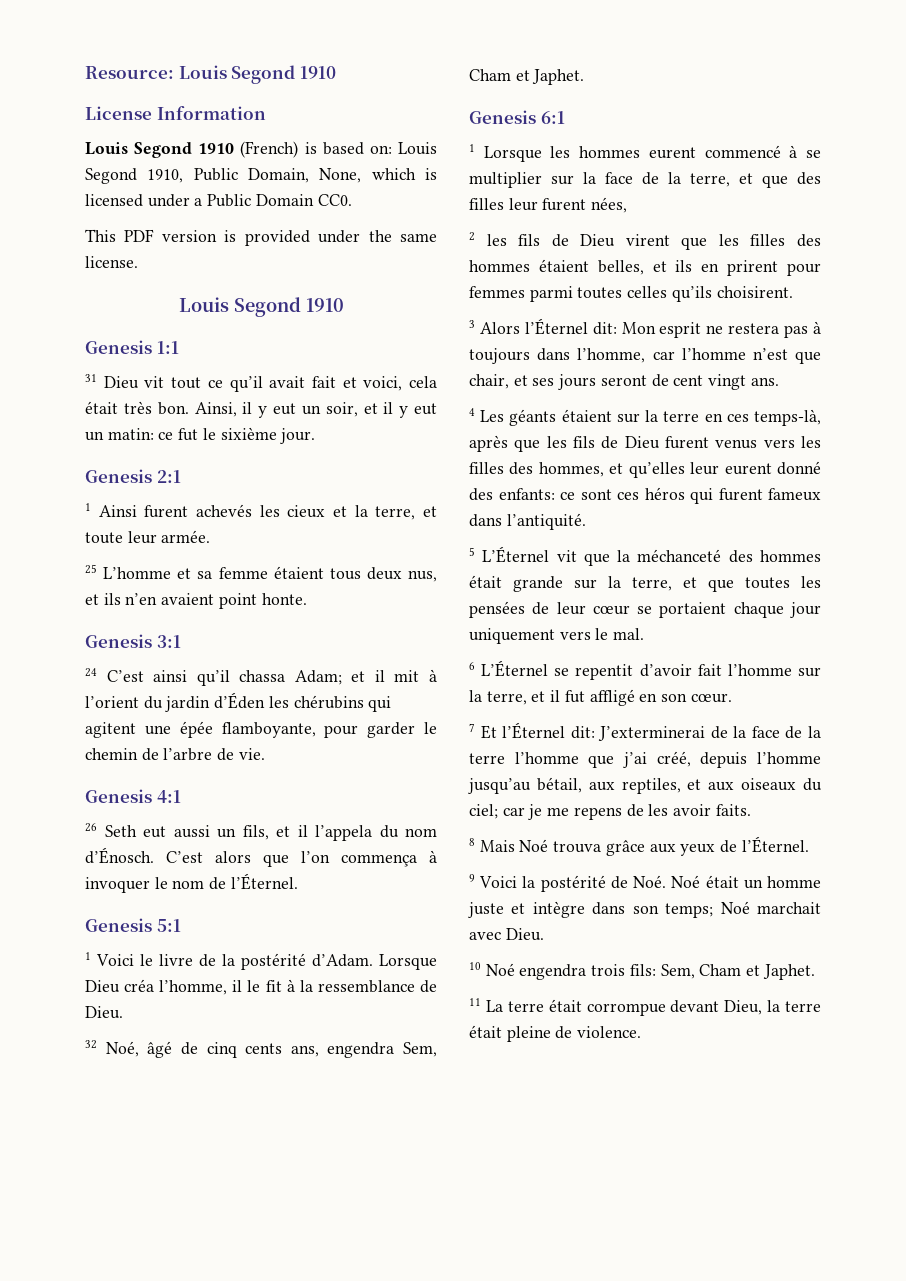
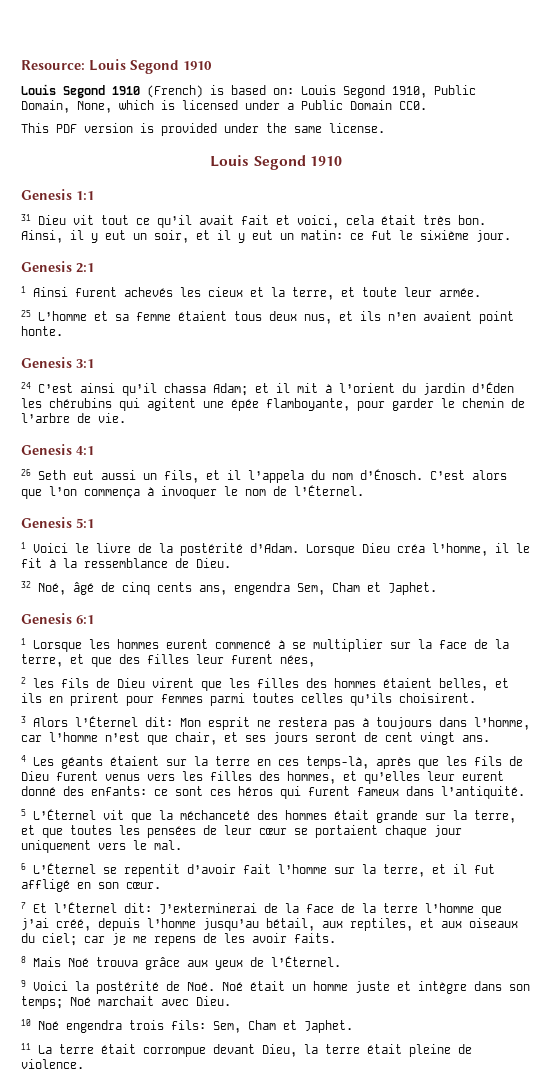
- License Information

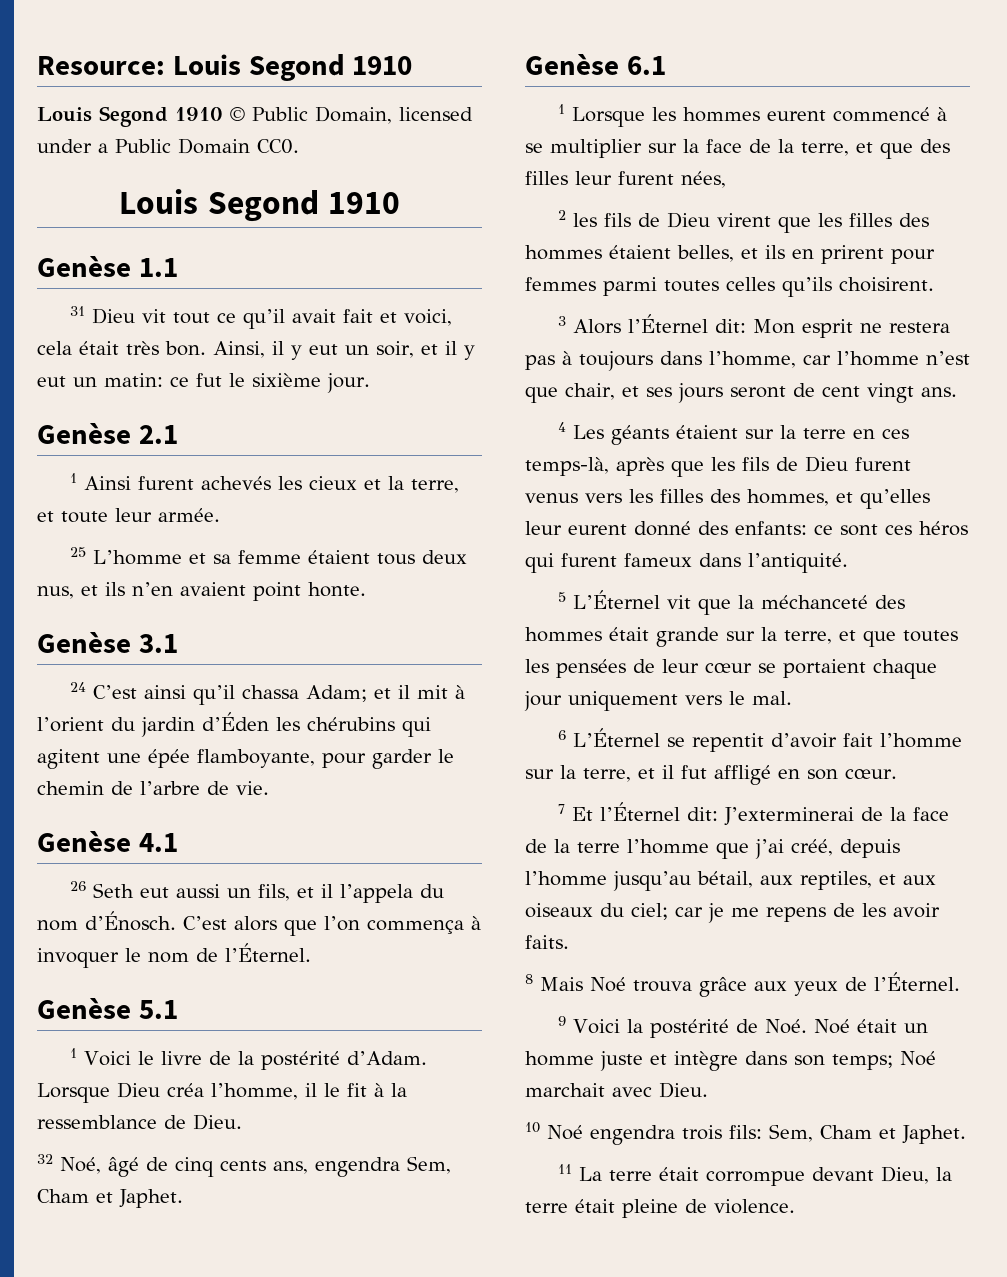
- Louis Segond 1910 (French) is based on: Louis Segond 1910, Public Domain, None, which is licensed under a Public Domain CC0.
- This PDF version is provided under the same license.
+ Louis Segond 1910 © Public Domain, licensed under a Public Domain CC0.
  Louis Segond 1910
- Genesis 1:1
+ Genèse 1.1
- Genesis 2:1
+ Genèse 2.1
- Genesis 3:1
+ Genèse 3.1
- Genesis 4:1
+ Genèse 4.1
- Genesis 5:1
+ Genèse 5.1
- Genesis 6:1
+ Genèse 6.1

